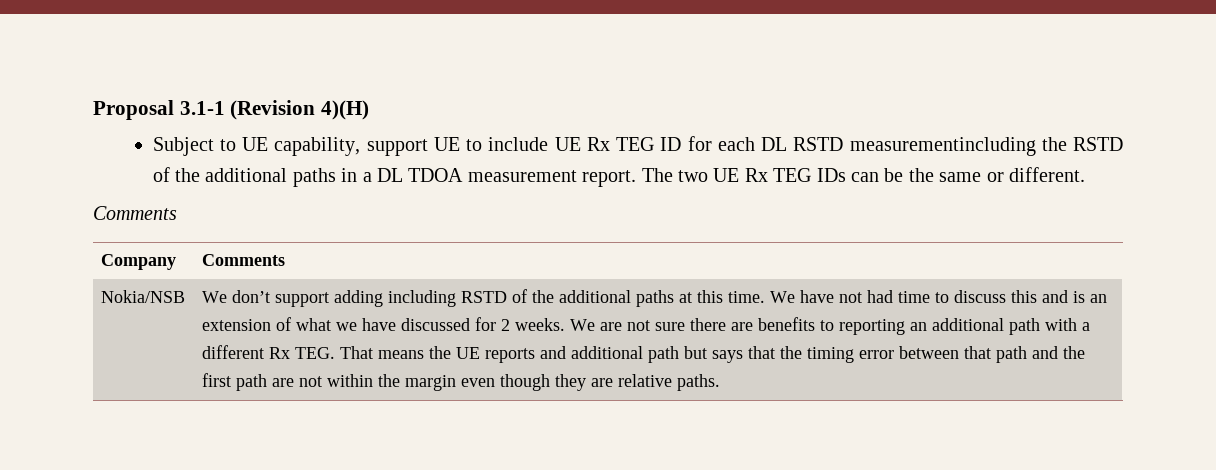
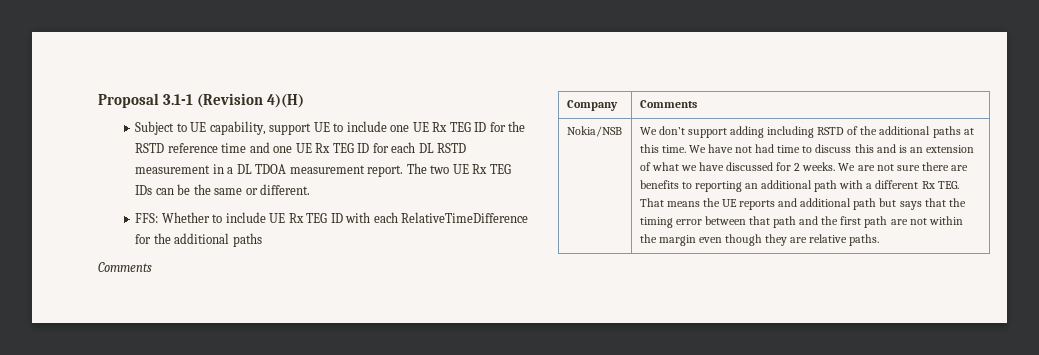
- Subject to UE capability, support UE to include UE Rx TEG ID for each DL RSTD measurementincluding the RSTD of the additional paths in a DL TDOA measurement report.
+ Subject to UE capability, support UE to include one UE Rx TEG ID for the RSTD reference time and one UE Rx TEG ID for each DL RSTD measurement in a DL TDOA measurement report.
+ FFS: Whether to include UE Rx TEG ID with each RelativeTimeDifference for the additional paths

